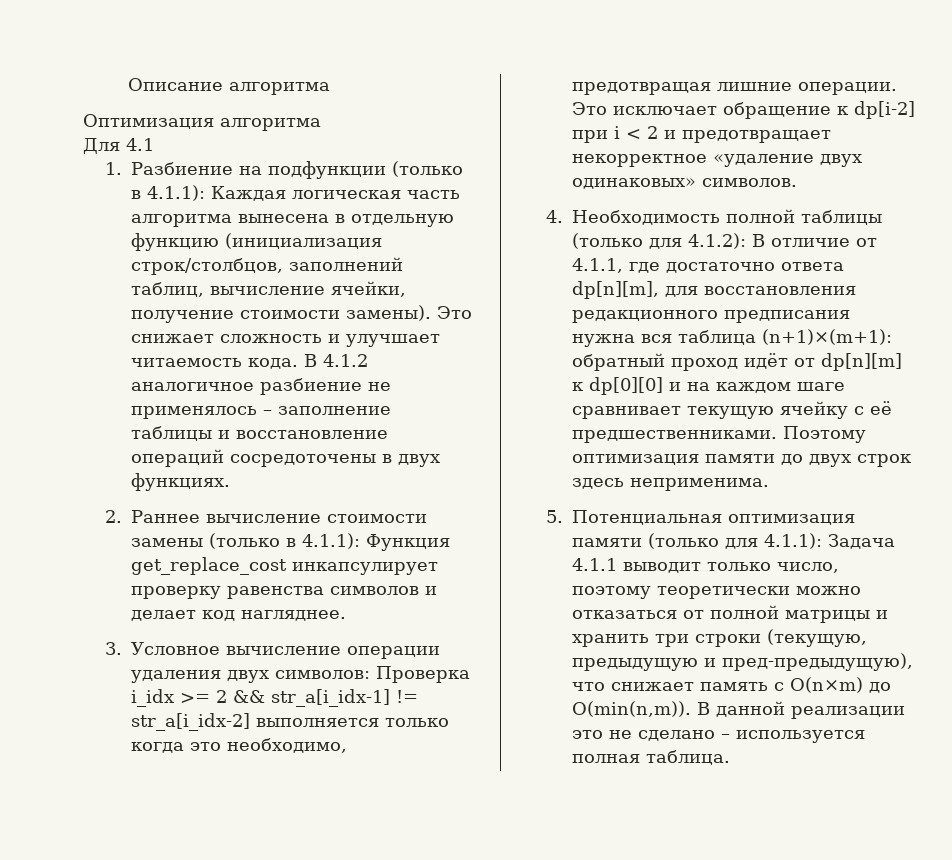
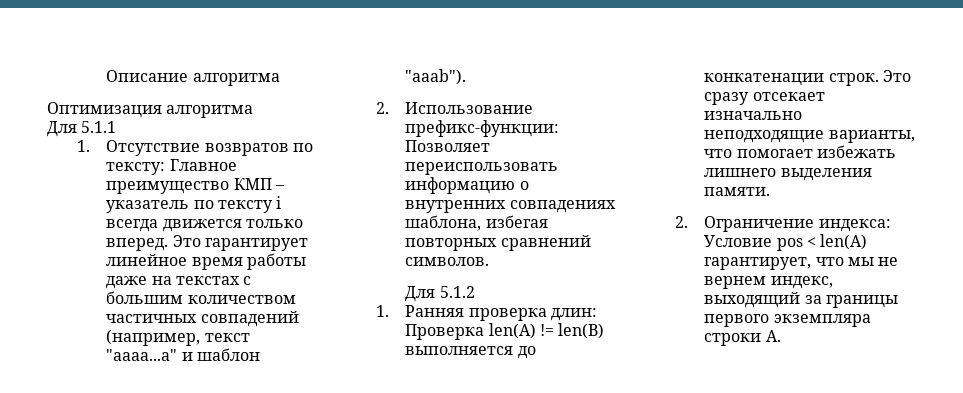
- Для 4.1
- 1. Разбиение на подфункции (только в 4.1.1): Каждая логическая часть алгоритма вынесена в отдельную функцию (инициализация строк/столбцов, заполнений таблиц, вычисление ячейки, получение стоимости замены). Это снижает сложность и улучшает читаемость кода. В 4.1.2 аналогичное разбиение не применялось – заполнение таблицы и восстановление операций сосредоточены в двух функциях.
- 2. Раннее вычисление стоимости замены (только в 4.1.1): Функция get_replace_cost инкапсулирует проверку равенства символов и делает код нагляднее.
- 3. Условное вычисление операции удаления двух символов: Проверка i_idx >= 2 && str_a[i_idx-1] != str_a[i_idx-2] выполняется только когда это необходимо, предотвращая лишние операции. Это исключает обращение к dp[i-2] при i < 2 и предотвращает некорректное «удаление двух одинаковых» символов.
- 4. Необходимость полной таблицы (только для 4.1.2): В отличие от 4.1.1, где достаточно ответа dp[n][m], для восстановления редакционного предписания нужна вся таблица (n+1)×(m+1): обратный проход идёт от dp[n][m] к dp[0][0] и на каждом шаге сравнивает текущую ячейку с её предшественниками. Поэтому оптимизация памяти до двух строк здесь неприменима.
- 5. Потенциальная оптимизация памяти (только для 4.1.1): Задача 4.1.1 выводит только число, поэтому теоретически можно отказаться от полной матрицы и хранить три строки (текущую, предыдущую и пред-предыдущую), что снижает память с O(n×m) до O(min(n,m)). В данной реализации это не сделано – используется полная таблица.
+ Для 5.1.1
+ 1. Отсутствие возвратов по тексту: Главное преимущество КМП – указатель по тексту i всегда движется только вперед. Это гарантирует линейное время работы даже на текстах с большим количеством частичных совпадений (например, текст "aaaa...a" и шаблон "aaab").
+ 2. Использование префикс-функции: Позволяет переиспользовать информацию о внутренних совпадениях шаблона, избегая повторных сравнений символов.
+ Для 5.1.2
+ 1. Ранняя проверка длин: Проверка len(A) != len(B) выполняется до конкатенации строк. Это сразу отсекает изначально неподходящие варианты, что помогает избежать лишнего выделения памяти.
+ 2. Ограничение индекса: Условие pos < len(A) гарантирует, что мы не вернем индекс, выходящий за границы первого экземпляра строки A.

